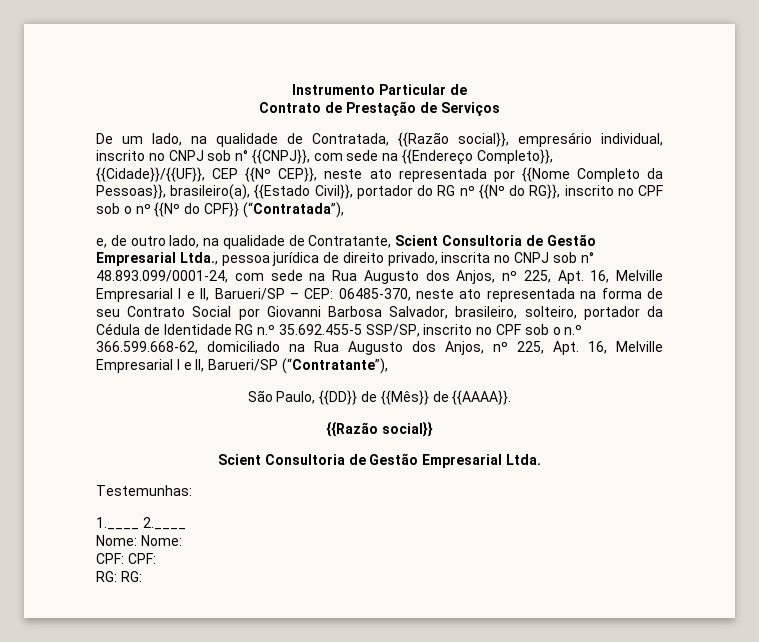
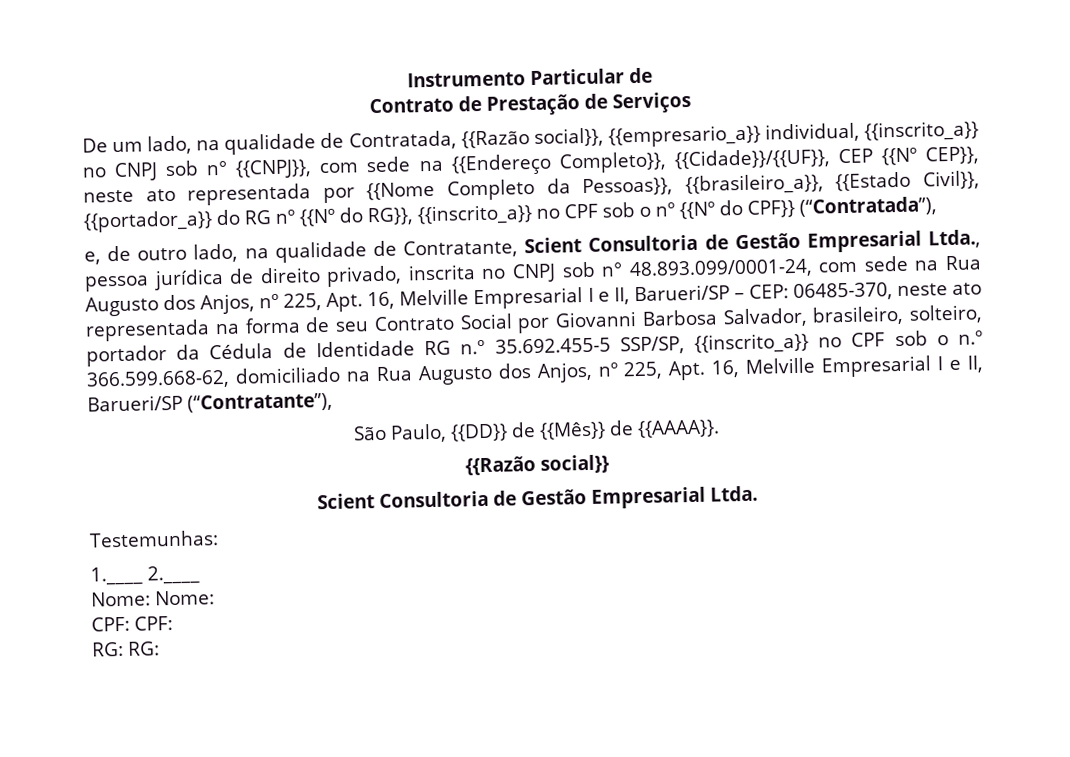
- De um lado, na qualidade de Contratada, {{Razão social}}, empresário individual, inscrito no CNPJ sob n° {{CNPJ}}, com sede na {{Endereço Completo}}, {{Cidade}}/{{UF}}, CEP {{Nº CEP}}, neste ato representada por {{Nome Completo da Pessoas}}, brasileiro(a), {{Estado Civil}}, portador do RG nº {{Nº do RG}}, inscrito no CPF sob o nº {{Nº do CPF}} (“Contratada”),
+ De um lado, na qualidade de Contratada, {{Razão social}}, {{empresario_a}} individual, {{inscrito_a}} no CNPJ sob n° {{CNPJ}}, com sede na {{Endereço Completo}}, {{Cidade}}/{{UF}}, CEP {{Nº CEP}}, neste ato representada por {{Nome Completo da Pessoas}}, {{brasileiro_a}}, {{Estado Civil}}, {{portador_a}} do RG nº {{Nº do RG}}, {{inscrito_a}} no CPF sob o nº {{Nº do CPF}} (“Contratada”),
- 06485-370, neste ato representada na forma de seu Contrato Social por Giovanni Barbosa Salvador, brasileiro, solteiro, portador da Cédula de Identidade RG n.º 35.692.455-5 SSP/SP, inscrito no CPF sob o n.º 366.599.668-62, domiciliado na Rua Augusto dos Anjos, nº 225, Apt. 16, Melville Empresarial I e II, Barueri/SP (“Contratante”),
+ 06485-370, neste ato representada na forma de seu Contrato Social por Giovanni Barbosa Salvador, brasileiro, solteiro, portador da Cédula de Identidade RG n.º 35.692.455-5 SSP/SP, {{inscrito_a}} no CPF sob o n.º 366.599.668-62, domiciliado na Rua Augusto dos Anjos, nº 225, Apt. 16, Melville Empresarial I e II, Barueri/SP (“Contratante”),

